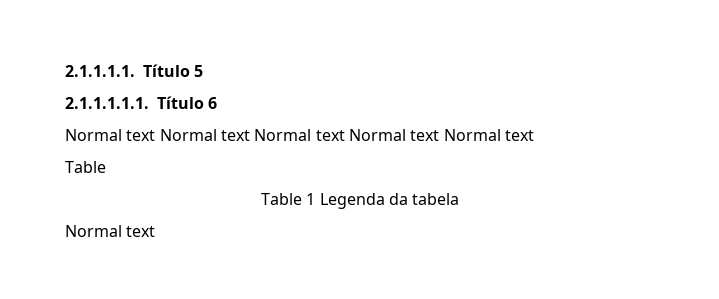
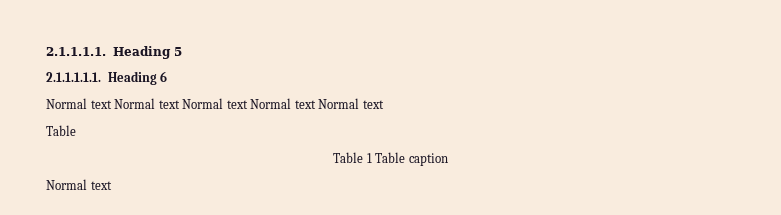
- 2.1.1.1.1. Título 5
+ 2.1.1.1.1. Heading 5
- 2.1.1.1.1.1. Título 6
+ 2.1.1.1.1.1. Heading 6
- Table 1 Legenda da tabela
+ Table 1 Table caption

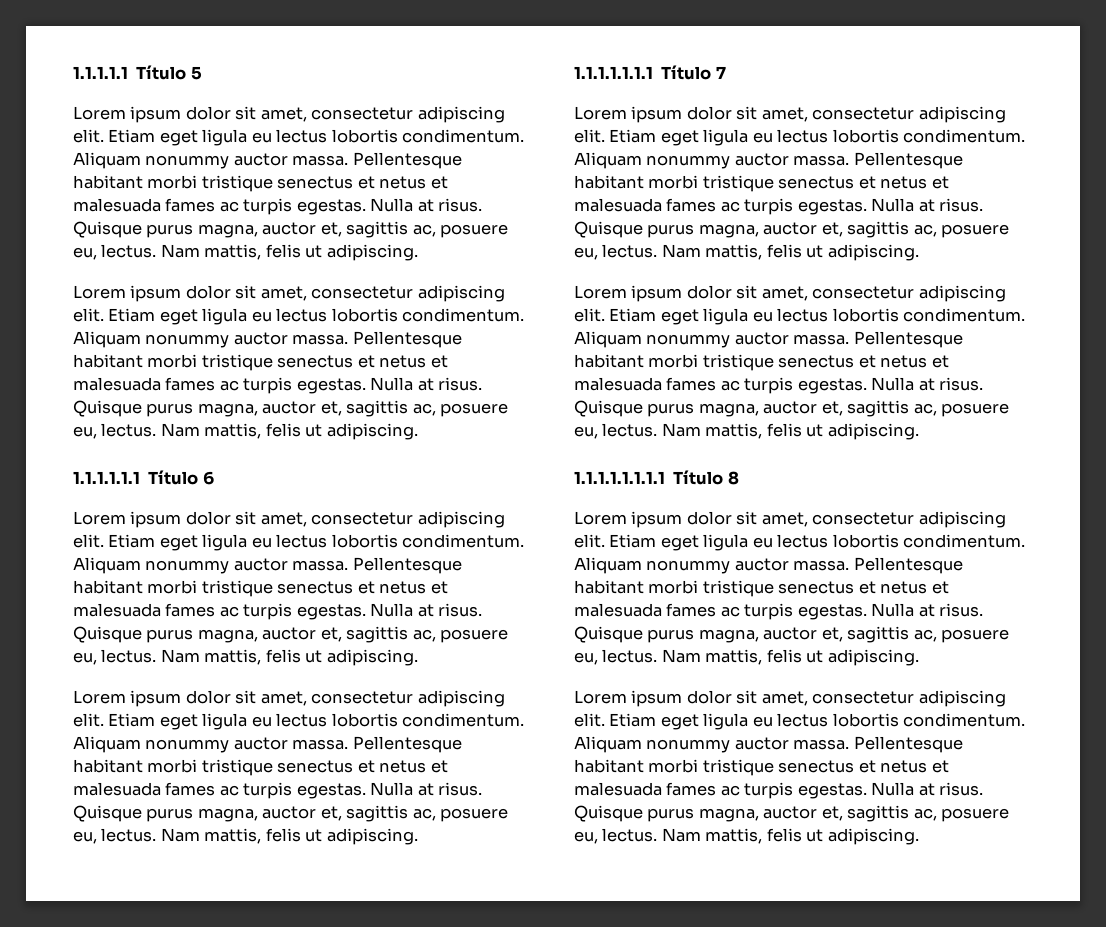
- 2.1.1.1.1. Heading 5
- 2.1.1.1.1.1. Heading 6
- Normal text Normal text Normal text Normal text Normal text
- Table
- Table 1 Table caption
- Normal text
+ 1.1.1.1.1 Título 5
+ Lorem ipsum dolor sit amet, consectetur adipiscing elit. Etiam eget ligula eu lectus lobortis condimentum. Aliquam nonummy auctor massa. Pellentesque habitant morbi tristique senectus et netus et malesuada fames ac turpis egestas. Nulla at risus. Quisque purus magna, auctor et, sagittis ac, posuere eu, lectus. Nam mattis, felis ut adipiscing.
+ Lorem ipsum dolor sit amet, consectetur adipiscing elit. Etiam eget ligula eu lectus lobortis condimentum. Aliquam nonummy auctor massa. Pellentesque habitant morbi tristique senectus et netus et malesuada fames ac turpis egestas. Nulla at risus. Quisque purus magna, auctor et, sagittis ac, posuere eu, lectus. Nam mattis, felis ut adipiscing.
+ 1.1.1.1.1.1 Título 6
+ Lorem ipsum dolor sit amet, consectetur adipiscing elit. Etiam eget ligula eu lectus lobortis condimentum. Aliquam nonummy auctor massa. Pellentesque habitant morbi tristique senectus et netus et malesuada fames ac turpis egestas. Nulla at risus. Quisque purus magna, auctor et, sagittis ac, posuere eu, lectus. Nam mattis, felis ut adipiscing.
+ Lorem ipsum dolor sit amet, consectetur adipiscing elit. Etiam eget ligula eu lectus lobortis condimentum. Aliquam nonummy auctor massa. Pellentesque habitant morbi tristique senectus et netus et malesuada fames ac turpis egestas. Nulla at risus. Quisque purus magna, auctor et, sagittis ac, posuere eu, lectus. Nam mattis, felis ut adipiscing.
+ 1.1.1.1.1.1.1 Título 7
+ Lorem ipsum dolor sit amet, consectetur adipiscing elit. Etiam eget ligula eu lectus lobortis condimentum. Aliquam nonummy auctor massa. Pellentesque habitant morbi tristique senectus et netus et malesuada fames ac turpis egestas. Nulla at risus. Quisque purus magna, auctor et, sagittis ac, posuere eu, lectus. Nam mattis, felis ut adipiscing.
+ Lorem ipsum dolor sit amet, consectetur adipiscing elit. Etiam eget ligula eu lectus lobortis condimentum. Aliquam nonummy auctor massa. Pellentesque habitant morbi tristique senectus et netus et malesuada fames ac turpis egestas. Nulla at risus. Quisque purus magna, auctor et, sagittis ac, posuere eu, lectus. Nam mattis, felis ut adipiscing.
+ 1.1.1.1.1.1.1.1 Título 8
+ Lorem ipsum dolor sit amet, consectetur adipiscing elit. Etiam eget ligula eu lectus lobortis condimentum. Aliquam nonummy auctor massa. Pellentesque habitant morbi tristique senectus et netus et malesuada fames ac turpis egestas. Nulla at risus. Quisque purus magna, auctor et, sagittis ac, posuere eu, lectus. Nam mattis, felis ut adipiscing.
+ Lorem ipsum dolor sit amet, consectetur adipiscing elit. Etiam eget ligula eu lectus lobortis condimentum. Aliquam nonummy auctor massa. Pellentesque habitant morbi tristique senectus et netus et malesuada fames ac turpis egestas. Nulla at risus. Quisque purus magna, auctor et, sagittis ac, posuere eu, lectus. Nam mattis, felis ut adipiscing.

